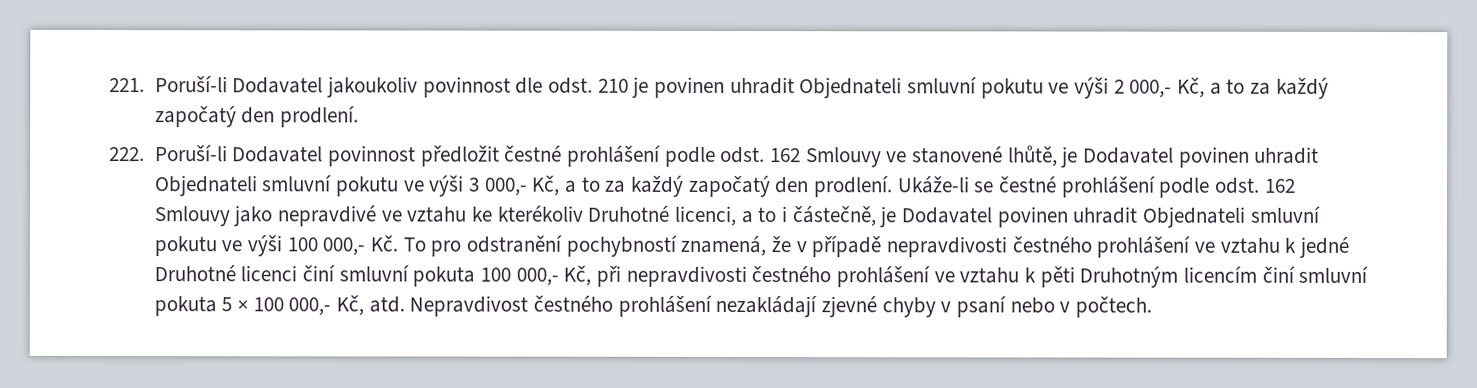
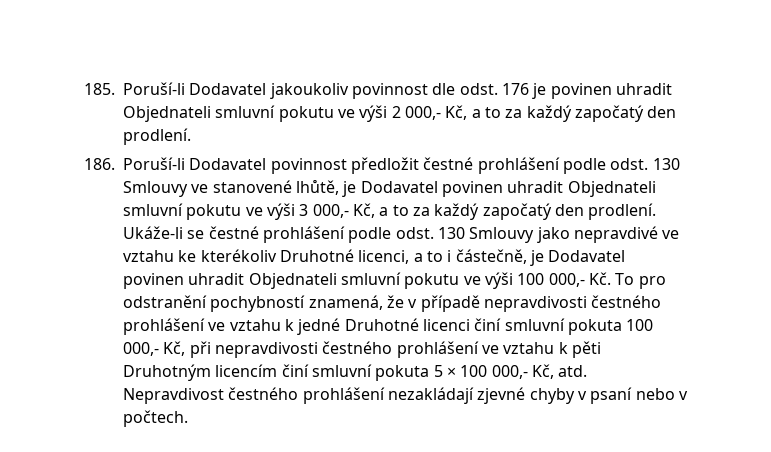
- 221. Poruší-li Dodavatel jakoukoliv povinnost dle odst. 210 je povinen uhradit Objednateli smluvní pokutu ve výši 2 000,- Kč, a to za každý započatý den prodlení.
+ 185. Poruší-li Dodavatel jakoukoliv povinnost dle odst. 176 je povinen uhradit Objednateli smluvní pokutu ve výši 2 000,- Kč, a to za každý započatý den prodlení.
- 222. Poruší-li Dodavatel povinnost předložit čestné prohlášení podle odst. 162 Smlouvy ve stanovené lhůtě, je Dodavatel povinen uhradit Objednateli smluvní pokutu ve výši 3 000,- Kč, a to za každý započatý den prodlení.
+ 186. Poruší-li Dodavatel povinnost předložit čestné prohlášení podle odst. 130 Smlouvy ve stanovené lhůtě, je Dodavatel povinen uhradit Objednateli smluvní pokutu ve výši 3 000,- Kč, a to za každý započatý den prodlení.
- Ukáže-li se čestné prohlášení podle odst. 162 Smlouvy jako nepravdivé ve vztahu ke kterékoliv Druhotné licenci, a to i částečně, je Dodavatel povinen uhradit Objednateli smluvní pokutu ve výši 100 000,- Kč. To pro odstranění pochybností znamená, že v případě nepravdivosti čestného prohlášení ve vztahu k jedné Druhotné licenci činí smluvní pokuta 100 000,- Kč, při nepravdivosti čestného prohlášení ve vztahu k pěti Druhotným licencím činí smluvní pokuta 5 × 100 000,- Kč, atd.
+ Ukáže-li se čestné prohlášení podle odst. 130 Smlouvy jako nepravdivé ve vztahu ke kterékoliv Druhotné licenci, a to i částečně, je Dodavatel povinen uhradit Objednateli smluvní pokutu ve výši 100 000,- Kč. To pro odstranění pochybností znamená, že v případě nepravdivosti čestného prohlášení ve vztahu k jedné Druhotné licenci činí smluvní pokuta 100 000,- Kč, při nepravdivosti čestného prohlášení ve vztahu k pěti Druhotným licencím činí smluvní pokuta 5 × 100 000,- Kč, atd.

